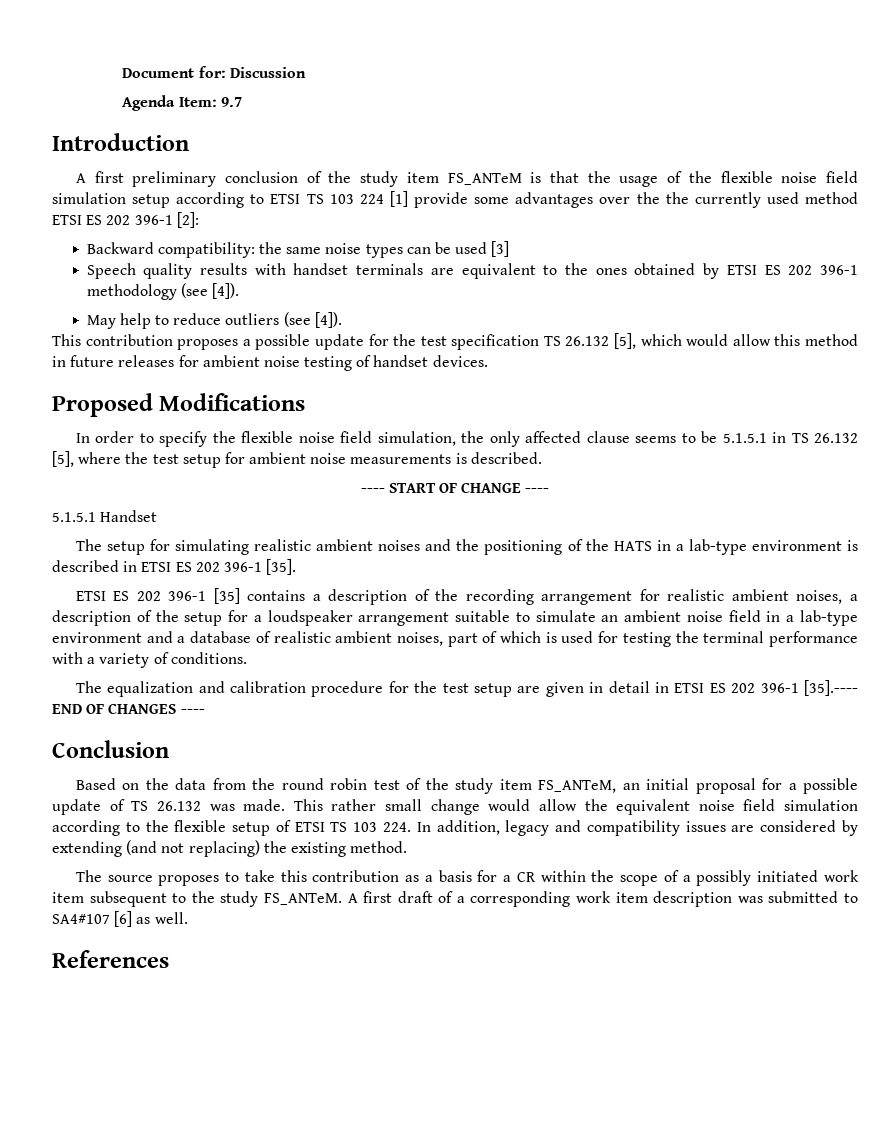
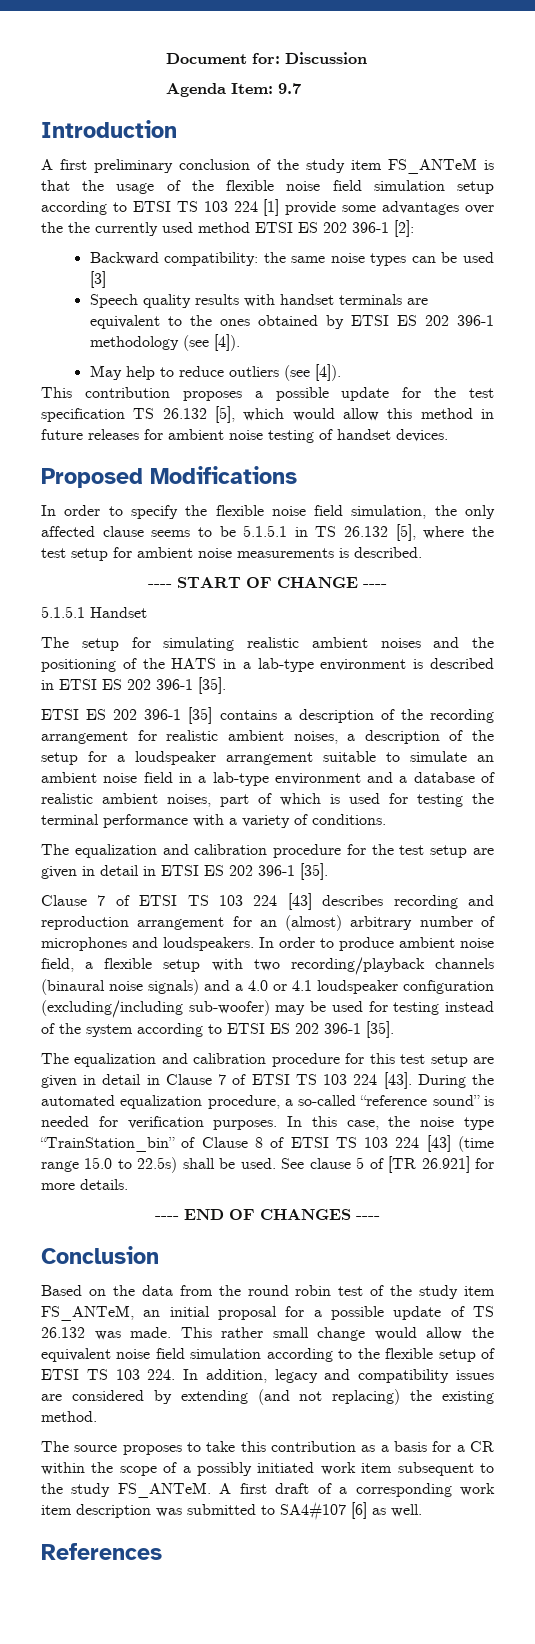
- The equalization and calibration procedure for the test setup are given in detail in ETSI ES 202 396-1 [35].---- END OF CHANGES ----
+ The equalization and calibration procedure for the test setup are given in detail in ETSI ES 202 396-1 [35].
+ Clause 7 of ETSI TS 103 224 [43] describes recording and reproduction arrangement for an (almost) arbitrary number of microphones and loudspeakers. In order to produce ambient noise field, a flexible setup with two recording/playback channels (binaural noise signals) and a 4.0 or 4.1 loudspeaker configuration (excluding/including sub-woofer) may be used for testing instead of the system according to ETSI ES 202 396-1 [35].
+ The equalization and calibration procedure for this test setup are given in detail in Clause 7 of ETSI TS 103 224 [43]. During the automated equalization procedure, a so-called “reference sound” is needed for verification purposes. In this case, the noise type “TrainStation_bin” of Clause 8 of ETSI TS 103 224 [43] (time range 15.0 to 22.5s) shall be used. See clause 5 of [TR 26.921] for more details.
+ ---- END OF CHANGES ----

